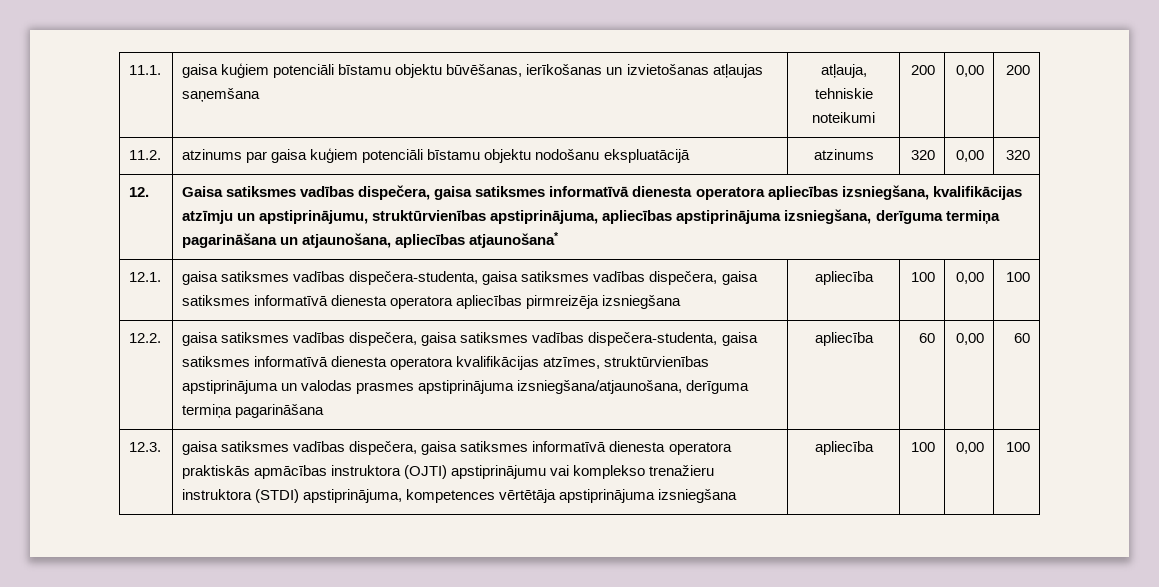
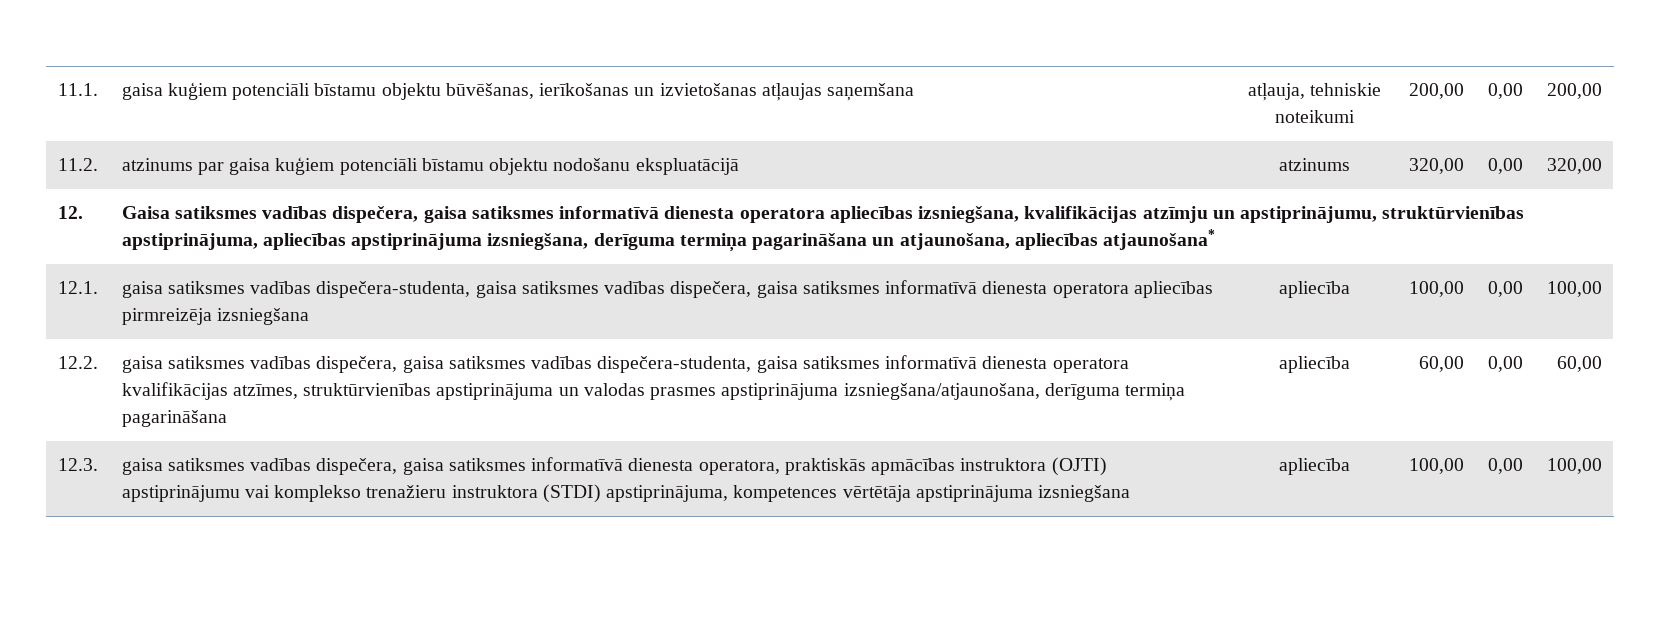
- 11.1. | gaisa kuģiem potenciāli bīstamu objektu būvēšanas, ierīkošanas un izvietošanas atļaujas saņemšana | atļauja, tehniskie noteikumi | 200 | 0,00 | 200
+ 11.1. | gaisa kuģiem potenciāli bīstamu objektu būvēšanas, ierīkošanas un izvietošanas atļaujas saņemšana | atļauja, tehniskie noteikumi | 200,00 | 0,00 | 200,00
- 11.2. | atzinums par gaisa kuģiem potenciāli bīstamu objektu nodošanu ekspluatācijā | atzinums | 320 | 0,00 | 320
+ 11.2. | atzinums par gaisa kuģiem potenciāli bīstamu objektu nodošanu ekspluatācijā | atzinums | 320,00 | 0,00 | 320,00
- 12.1. | gaisa satiksmes vadības dispečera-studenta, gaisa satiksmes vadības dispečera, gaisa satiksmes informatīvā dienesta operatora apliecības pirmreizēja izsniegšana | apliecība | 100 | 0,00 | 100
+ 12.1. | gaisa satiksmes vadības dispečera-studenta, gaisa satiksmes vadības dispečera, gaisa satiksmes informatīvā dienesta operatora apliecības pirmreizēja izsniegšana | apliecība | 100,00 | 0,00 | 100,00
- 12.2. | gaisa satiksmes vadības dispečera, gaisa satiksmes vadības dispečera-studenta, gaisa satiksmes informatīvā dienesta operatora kvalifikācijas atzīmes, struktūrvienības apstiprinājuma un valodas prasmes apstiprinājuma izsniegšana/atjaunošana, derīguma termiņa pagarināšana | apliecība | 60 | 0,00 | 60
+ 12.2. | gaisa satiksmes vadības dispečera, gaisa satiksmes vadības dispečera-studenta, gaisa satiksmes informatīvā dienesta operatora kvalifikācijas atzīmes, struktūrvienības apstiprinājuma un valodas prasmes apstiprinājuma izsniegšana/atjaunošana, derīguma termiņa pagarināšana | apliecība | 60,00 | 0,00 | 60,00
- 12.3. | gaisa satiksmes vadības dispečera, gaisa satiksmes informatīvā dienesta operatora praktiskās apmācības instruktora (OJTI) apstiprinājumu vai komplekso trenažieru instruktora (STDI) apstiprinājuma, kompetences vērtētāja apstiprinājuma izsniegšana | apliecība | 100 | 0,00 | 100
+ 12.3. | gaisa satiksmes vadības dispečera, gaisa satiksmes informatīvā dienesta operatora, praktiskās apmācības instruktora (OJTI) apstiprinājumu vai komplekso trenažieru instruktora (STDI) apstiprinājuma, kompetences vērtētāja apstiprinājuma izsniegšana | apliecība | 100,00 | 0,00 | 100,00

